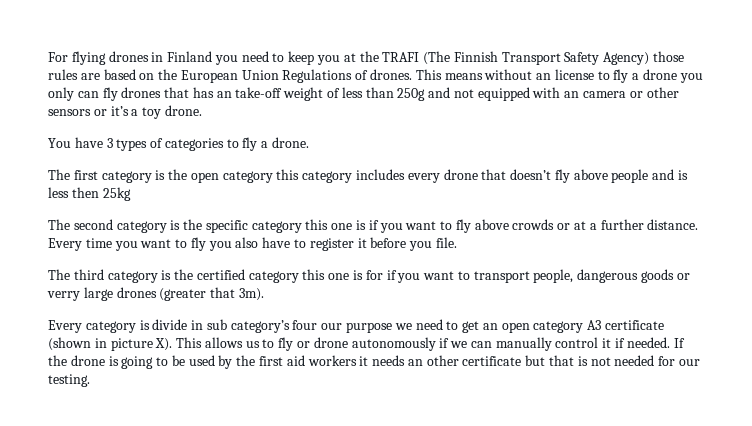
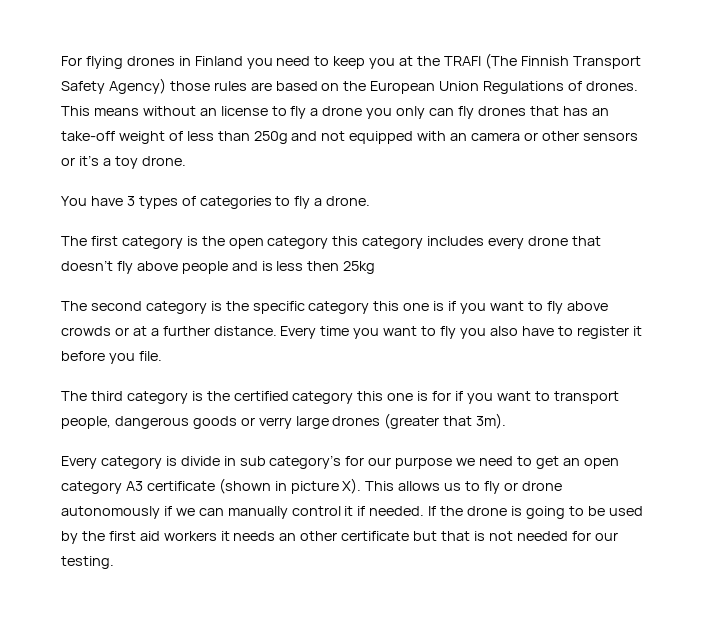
- Every category is divide in sub category’s four our purpose we need to get an open category A3 certificate (shown in picture X). This allows us to fly or drone autonomously if we can manually control it if needed.
+ Every category is divide in sub category’s for our purpose we need to get an open category A3 certificate (shown in picture X). This allows us to fly or drone autonomously if we can manually control it if needed.

